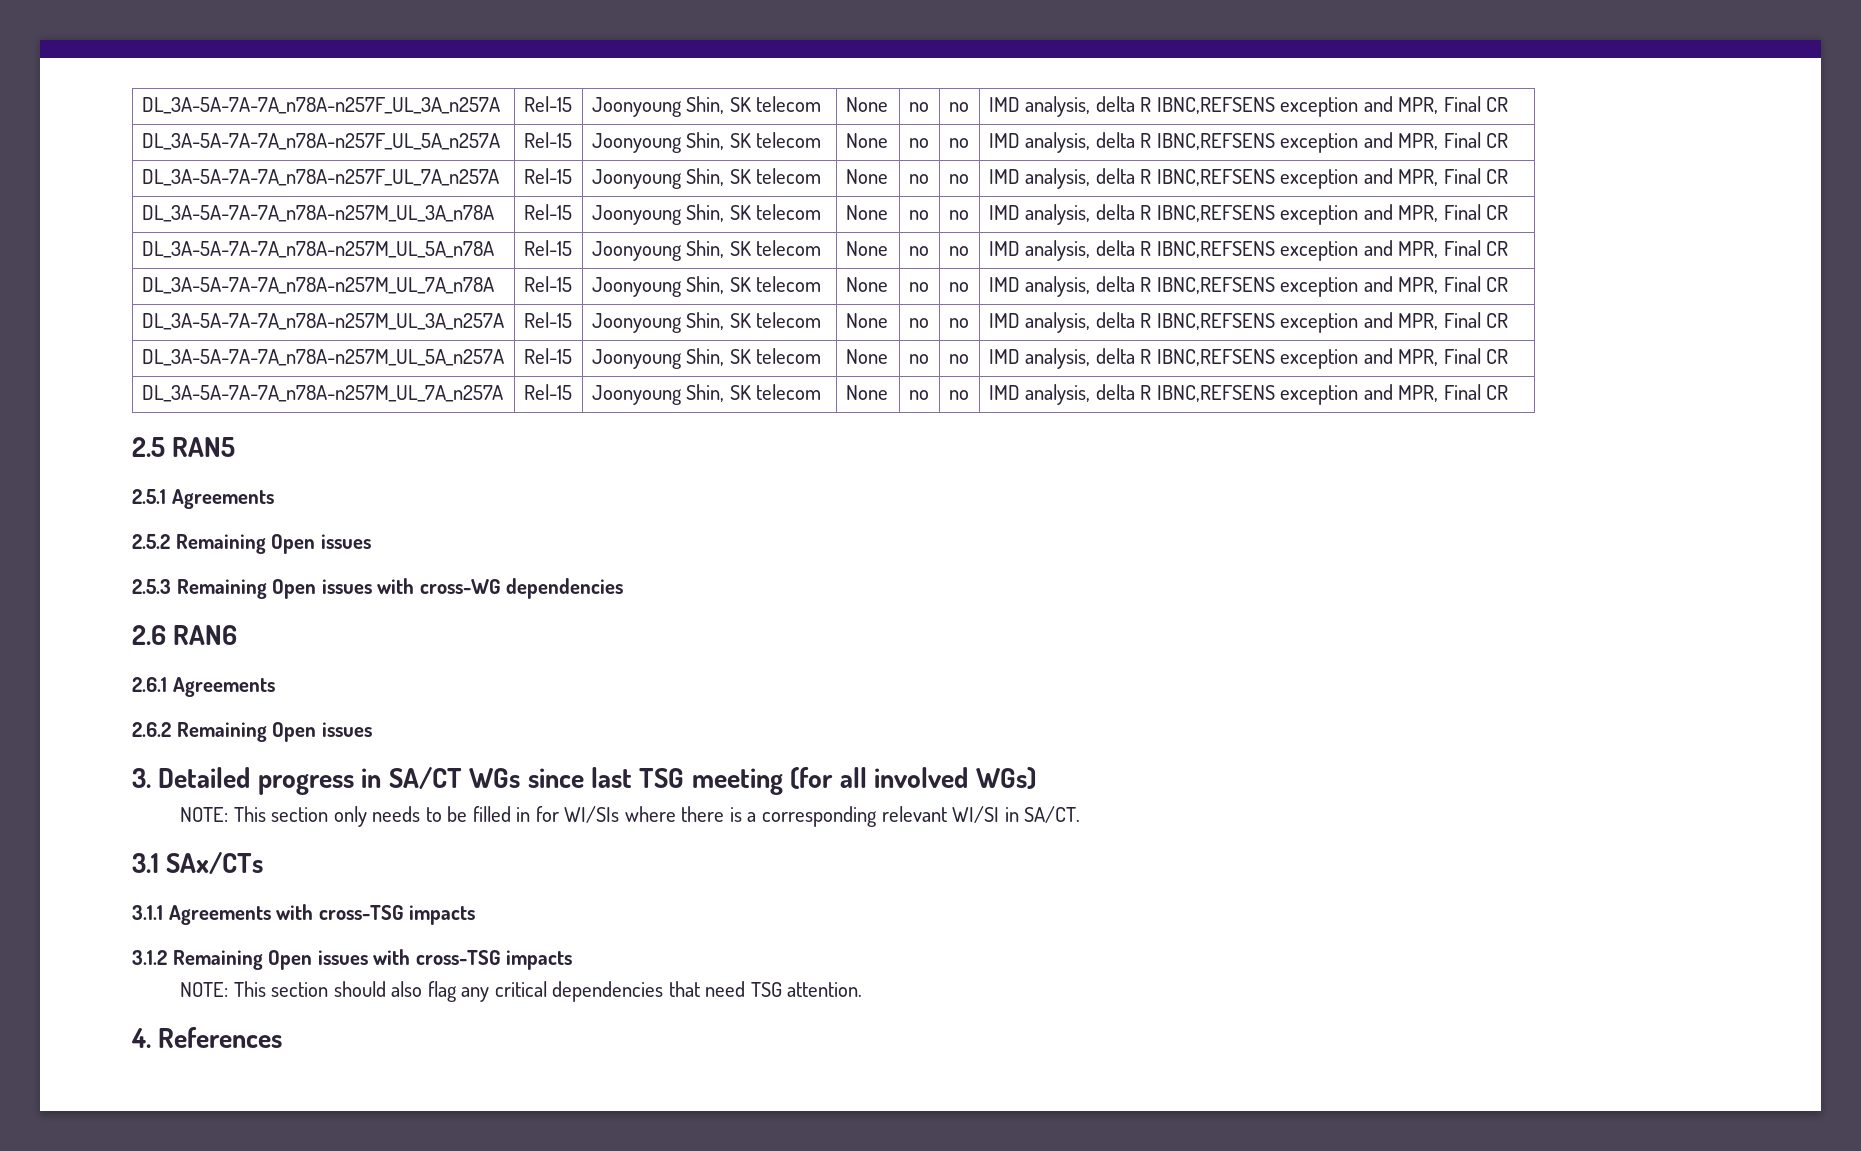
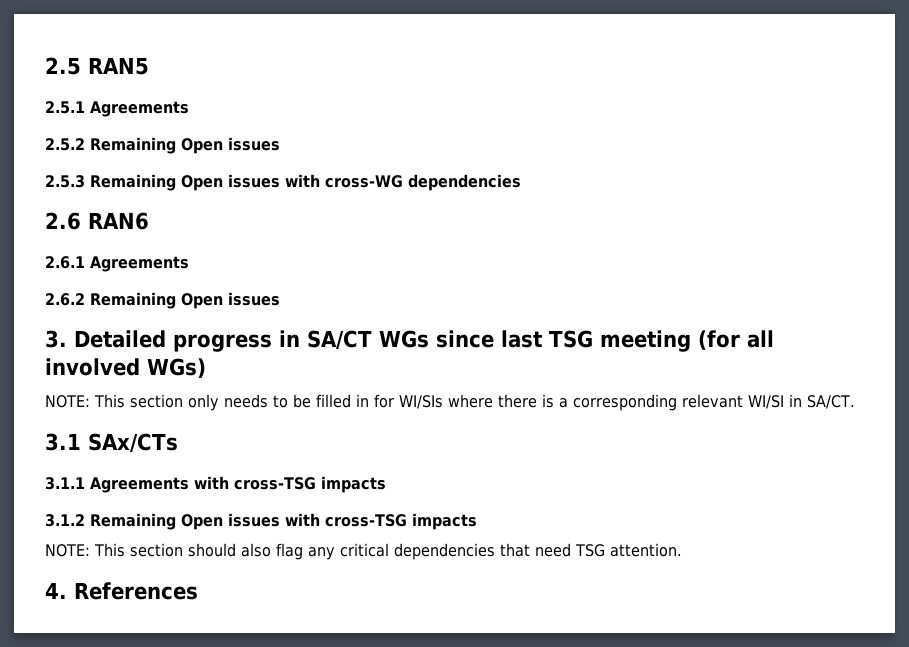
- DL_3A-5A-7A-7A_n78A-n257F_UL_3A_n257A | Rel-15 | Joonyoung Shin, SK telecom | None | no | no | IMD analysis, delta R IBNC,REFSENS exception and MPR, Final CR
- DL_3A-5A-7A-7A_n78A-n257F_UL_5A_n257A | Rel-15 | Joonyoung Shin, SK telecom | None | no | no | IMD analysis, delta R IBNC,REFSENS exception and MPR, Final CR
- DL_3A-5A-7A-7A_n78A-n257F_UL_7A_n257A | Rel-15 | Joonyoung Shin, SK telecom | None | no | no | IMD analysis, delta R IBNC,REFSENS exception and MPR, Final CR
- DL_3A-5A-7A-7A_n78A-n257M_UL_3A_n78A | Rel-15 | Joonyoung Shin, SK telecom | None | no | no | IMD analysis, delta R IBNC,REFSENS exception and MPR, Final CR
- DL_3A-5A-7A-7A_n78A-n257M_UL_5A_n78A | Rel-15 | Joonyoung Shin, SK telecom | None | no | no | IMD analysis, delta R IBNC,REFSENS exception and MPR, Final CR
- DL_3A-5A-7A-7A_n78A-n257M_UL_7A_n78A | Rel-15 | Joonyoung Shin, SK telecom | None | no | no | IMD analysis, delta R IBNC,REFSENS exception and MPR, Final CR
- DL_3A-5A-7A-7A_n78A-n257M_UL_3A_n257A | Rel-15 | Joonyoung Shin, SK telecom | None | no | no | IMD analysis, delta R IBNC,REFSENS exception and MPR, Final CR
- DL_3A-5A-7A-7A_n78A-n257M_UL_5A_n257A | Rel-15 | Joonyoung Shin, SK telecom | None | no | no | IMD analysis, delta R IBNC,REFSENS exception and MPR, Final CR
- DL_3A-5A-7A-7A_n78A-n257M_UL_7A_n257A | Rel-15 | Joonyoung Shin, SK telecom | None | no | no | IMD analysis, delta R IBNC,REFSENS exception and MPR, Final CR

